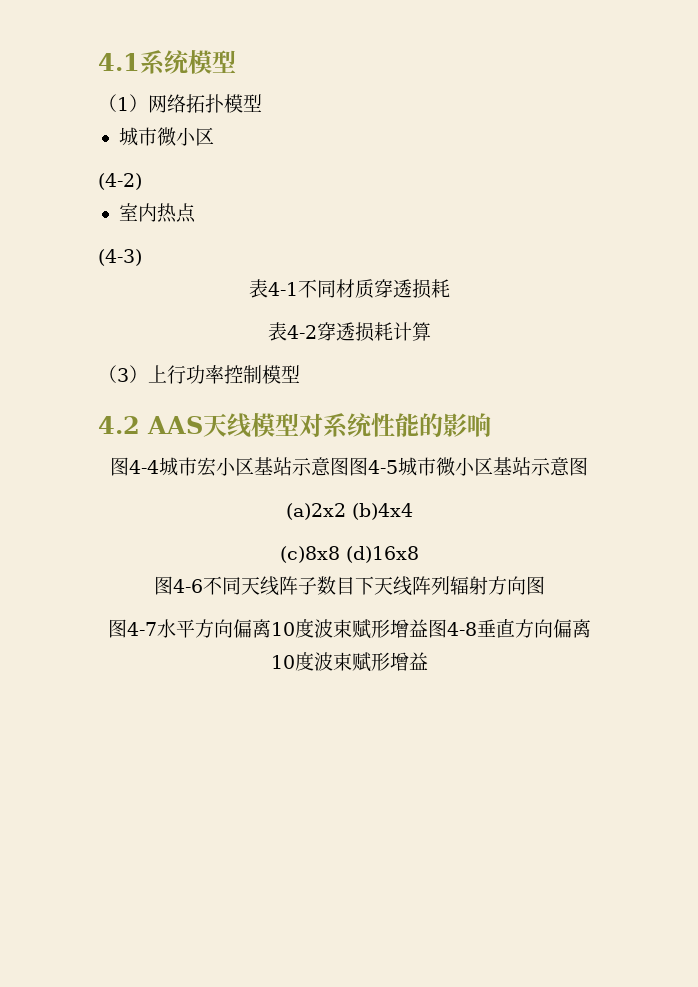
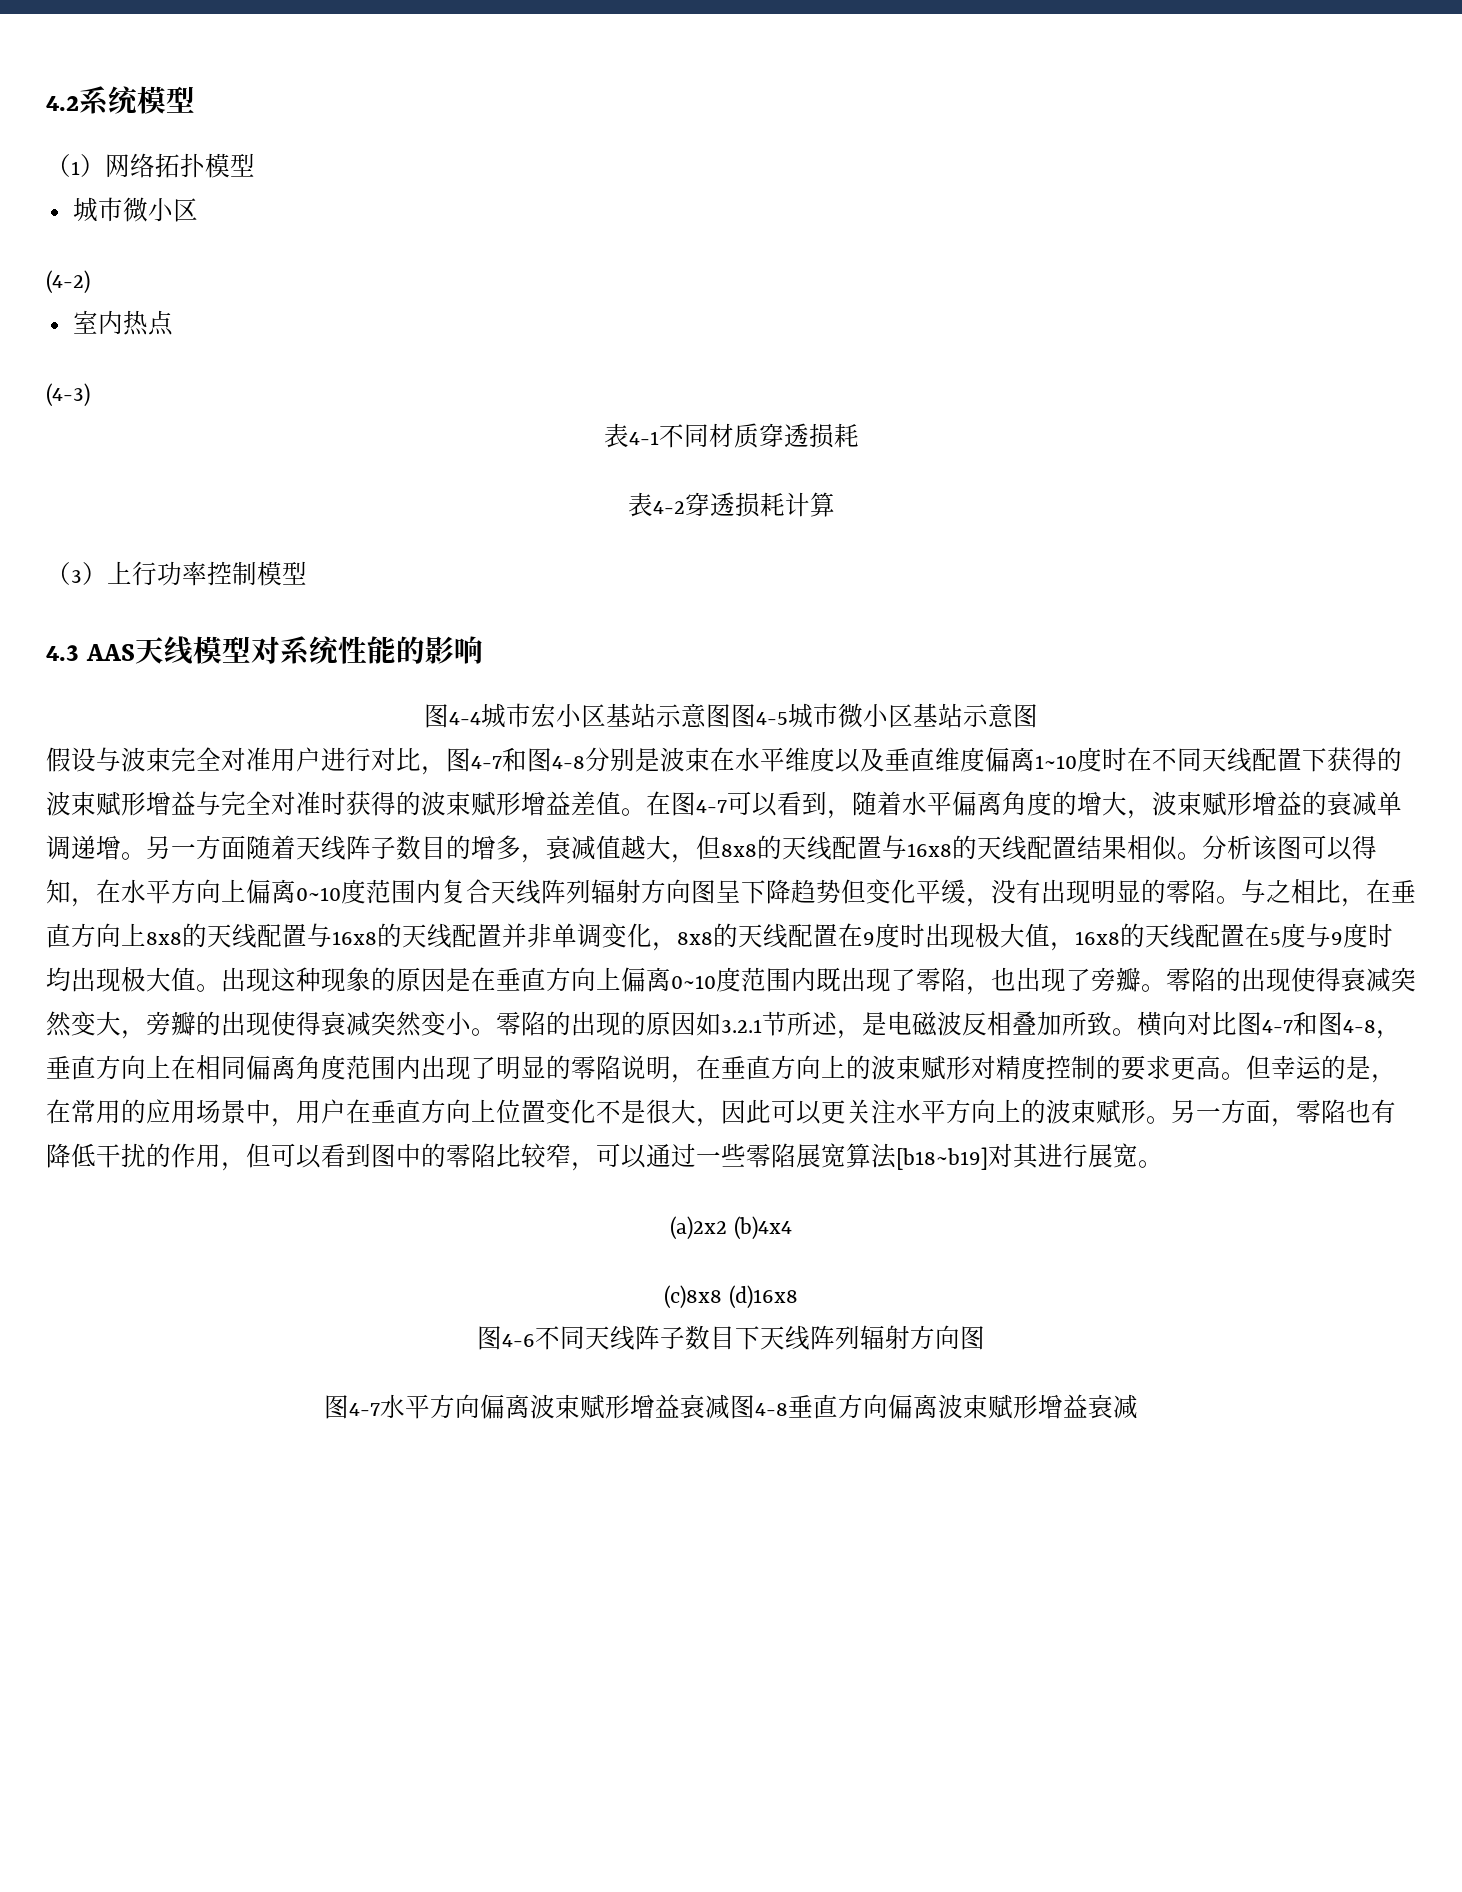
- 4.1系统模型
+ 4.2系统模型
- 4.2 AAS天线模型对系统性能的影响
+ 4.3 AAS天线模型对系统性能的影响
+ 假设与波束完全对准用户进行对比，图4-7和图4-8分别是波束在水平维度以及垂直维度偏离1~10度时在不同天线配置下获得的波束赋形增益与完全对准时获得的波束赋形增益差值。在图4-7可以看到，随着水平偏离角度的增大，波束赋形增益的衰减单调递增。另一方面随着天线阵子数目的增多，衰减值越大，但8x8的天线配置与16x8的天线配置结果相似。分析该图可以得知，在水平方向上偏离0~10度范围内复合天线阵列辐射方向图呈下降趋势但变化平缓，没有出现明显的零陷。与之相比，在垂直方向上8x8的天线配置与16x8的天线配置并非单调变化，8x8的天线配置在9度时出现极大值，16x8的天线配置在5度与9度时均出现极大值。出现这种现象的原因是在垂直方向上偏离0~10度范围内既出现了零陷，也出现了旁瓣。零陷的出现使得衰减突然变大，旁瓣的出现使得衰减突然变小。零陷的出现的原因如3.2.1节所述，是电磁波反相叠加所致。横向对比图4-7和图4-8，垂直方向上在相同偏离角度范围内出现了明显的零陷说明，在垂直方向上的波束赋形对精度控制的要求更高。但幸运的是，在常用的应用场景中，用户在垂直方向上位置变化不是很大，因此可以更关注水平方向上的波束赋形。另一方面，零陷也有降低干扰的作用，但可以看到图中的零陷比较窄，可以通过一些零陷展宽算法[b18~b19]对其进行展宽。
- 图4-7水平方向偏离10度波束赋形增益图4-8垂直方向偏离10度波束赋形增益
+ 图4-7水平方向偏离波束赋形增益衰减图4-8垂直方向偏离波束赋形增益衰减

